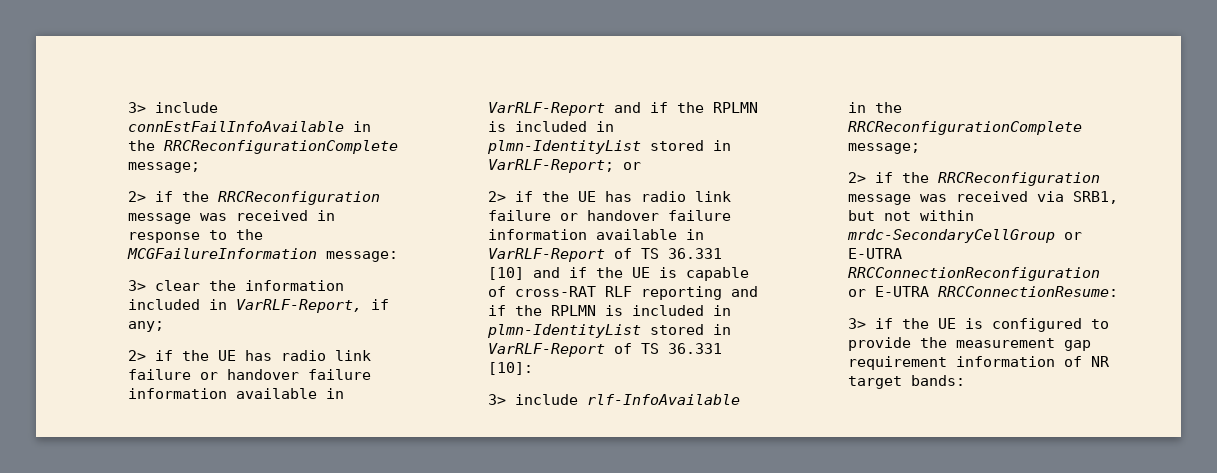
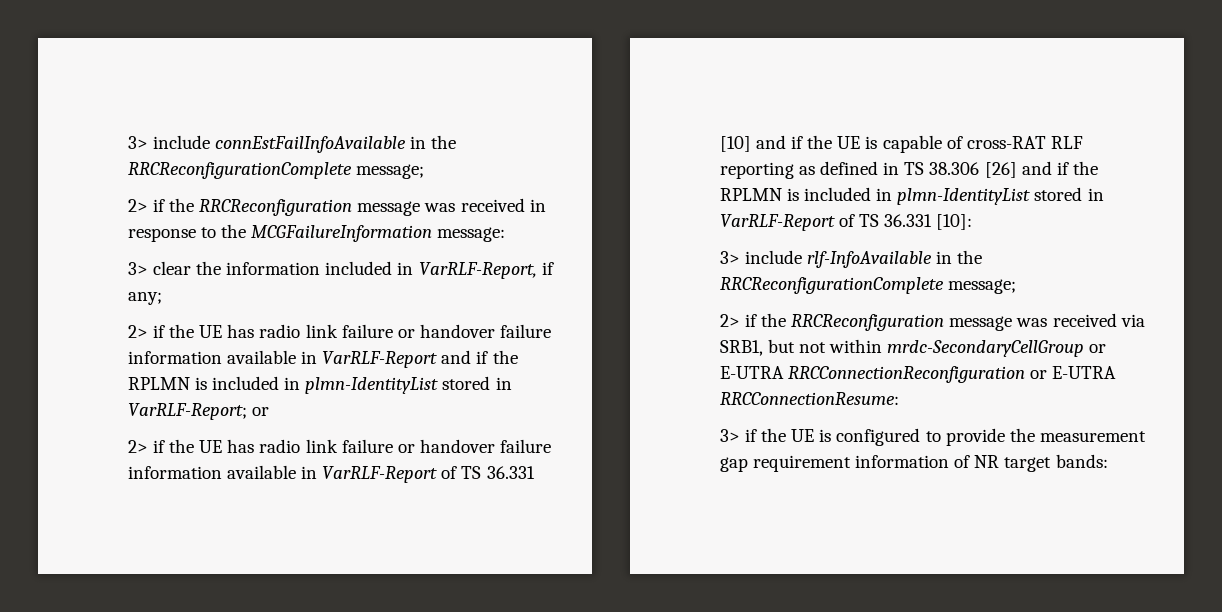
- 2> if the UE has radio link failure or handover failure information available in VarRLF-Report of TS 36.331 [10] and if the UE is capable of cross-RAT RLF reporting and if the RPLMN is included in plmn-IdentityList stored in VarRLF-Report of TS 36.331 [10]:
+ 2> if the UE has radio link failure or handover failure information available in VarRLF-Report of TS 36.331 [10] and if the UE is capable of cross-RAT RLF reporting as defined in TS 38.306 [26] and if the RPLMN is included in plmn-IdentityList stored in VarRLF-Report of TS 36.331 [10]:

